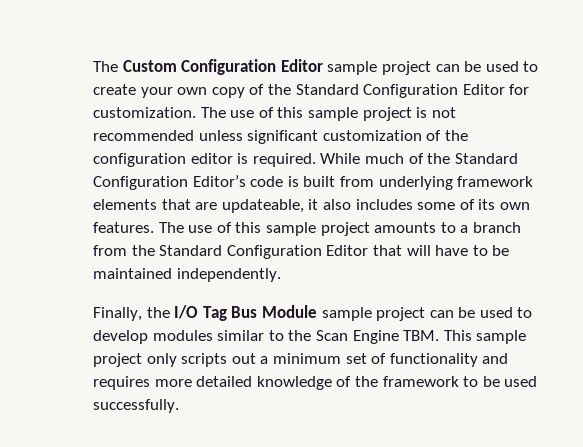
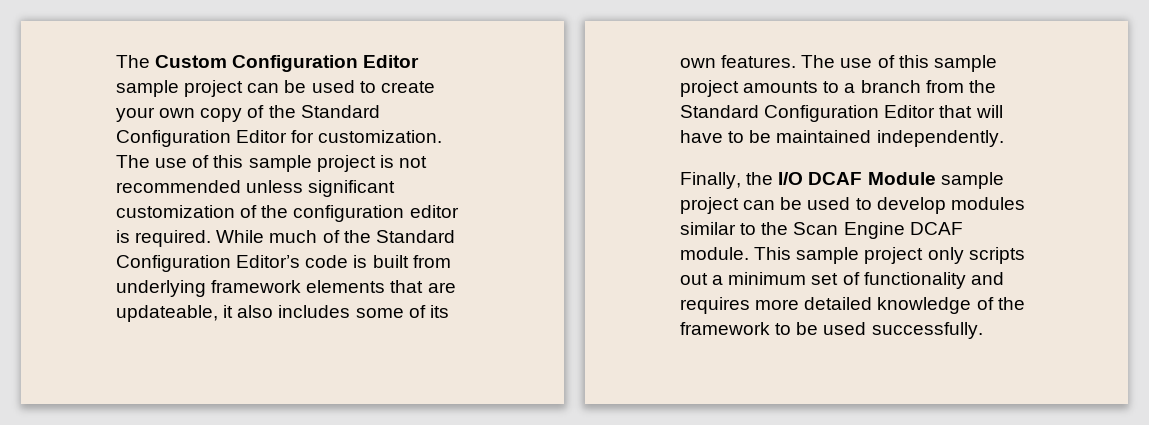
- Finally, the I/O Tag Bus Module sample project can be used to develop modules similar to the Scan Engine TBM. This sample project only scripts out a minimum set of functionality and requires more detailed knowledge of the framework to be used successfully.
+ Finally, the I/O DCAF Module sample project can be used to develop modules similar to the Scan Engine DCAF module. This sample project only scripts out a minimum set of functionality and requires more detailed knowledge of the framework to be used successfully.

